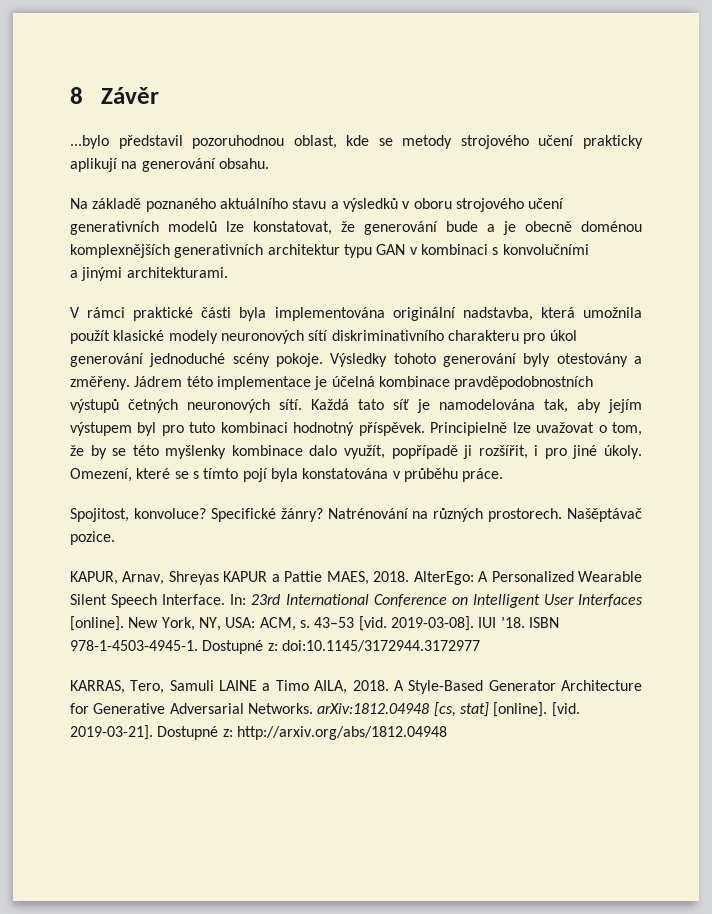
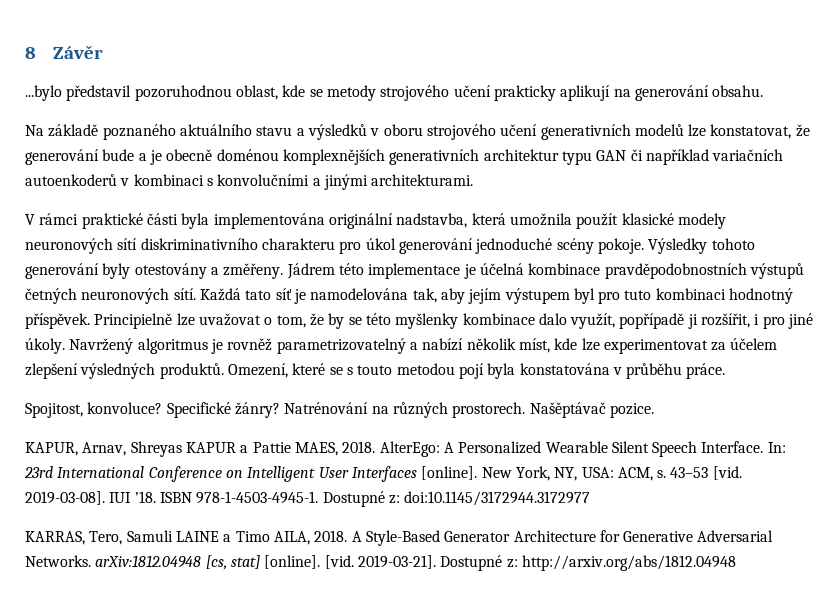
- Na základě poznaného aktuálního stavu a výsledků v oboru strojového učení generativních modelů lze konstatovat, že generování bude a je obecně doménou komplexnějších generativních architektur typu GAN v kombinaci s konvolučními
- a jinými architekturami.
+ Na základě poznaného aktuálního stavu a výsledků v oboru strojového učení generativních modelů lze konstatovat, že generování bude a je obecně doménou komplexnějších generativních architektur typu GAN či například variačních autoenkoderů v kombinaci s konvolučními a jinými architekturami.
+ Navržený algoritmus je rovněž parametrizovatelný a nabízí několik míst, kde lze experimentovat za účelem zlepšení výsledných produktů.
- Omezení, které se s tímto pojí byla konstatována v průběhu práce.
+ Omezení, které se s touto metodou pojí byla konstatována v průběhu práce.

